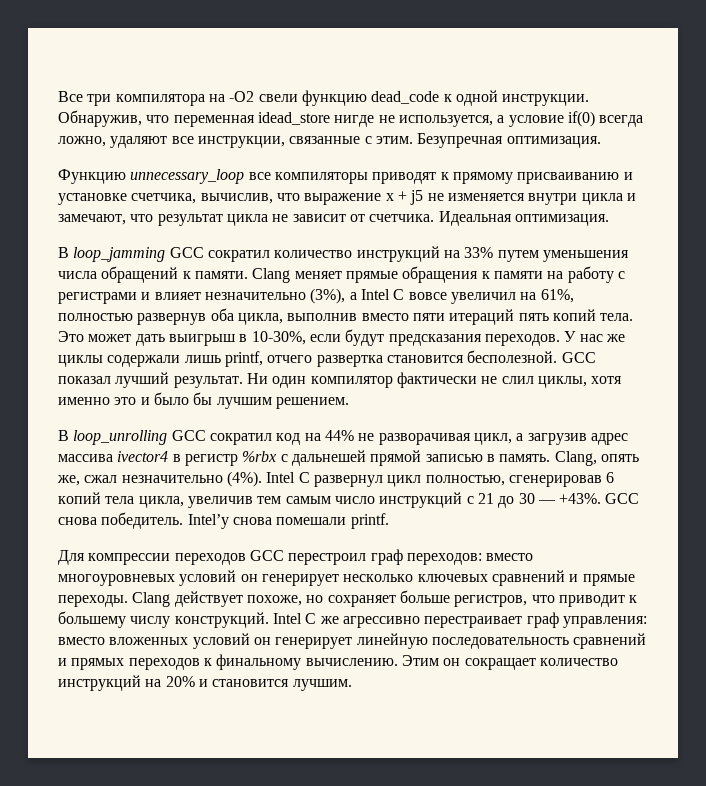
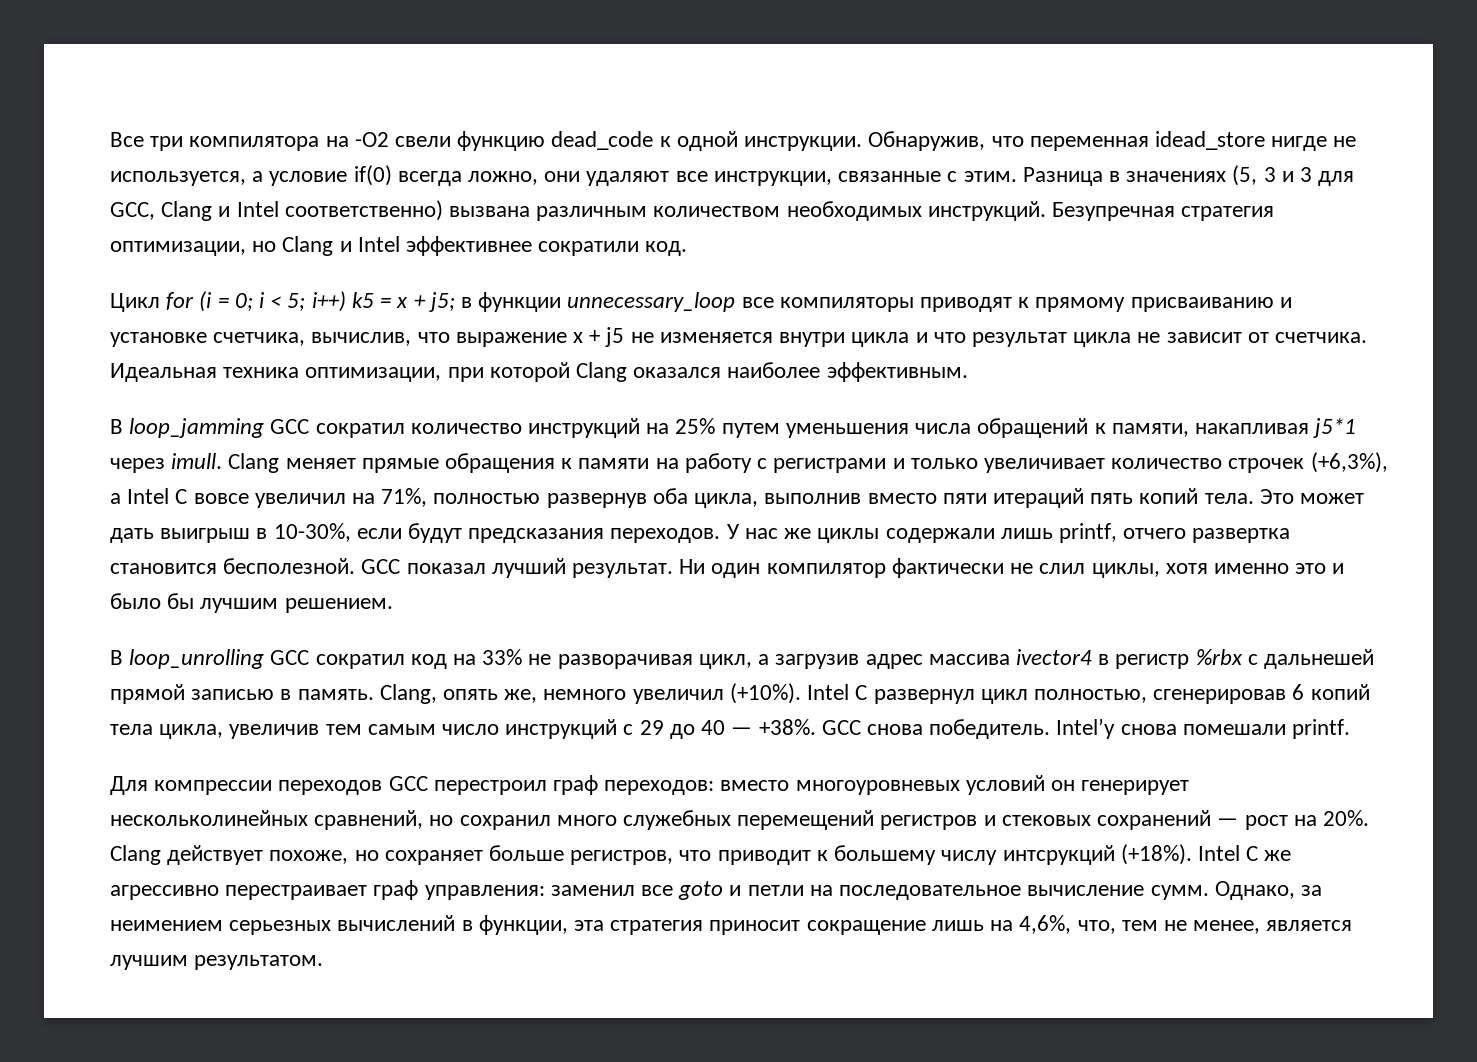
- Обнаружив, что переменная idead_store нигде не используется, а условие if(0) всегда ложно, удаляют все инструкции, связанные с этим.
+ Обнаружив, что переменная idead_store нигде не используется, а условие if(0) всегда ложно, они удаляют все инструкции, связанные с этим.
- Безупречная оптимизация.
- Функцию unnecessary_loop все компиляторы приводят к прямому присваиванию и установке счетчика, вычислив, что выражение x + j5 не изменяется внутри цикла и замечают, что результат цикла не зависит от счетчика.
+ Разница в значениях (5, 3 и 3 для GCC, Clang и Intel соответственно) вызвана различным количеством необходимых инструкций. Безупречная стратегия оптимизации, но Clang и Intel эффективнее сократили код.
+ Цикл for (i = 0; i < 5; i++) k5 = x + j5; в функции unnecessary_loop все компиляторы приводят к прямому присваиванию и установке счетчика, вычислив, что выражение x + j5 не изменяется внутри цикла и что результат цикла не зависит от счетчика.
- Идеальная оптимизация.
+ Идеальная техника оптимизации, при которой Clang оказался наиболее эффективным.
- В loop_jamming GCC сократил количество инструкций на 33% путем уменьшения числа обращений к памяти.
+ В loop_jamming GCC сократил количество инструкций на 25% путем уменьшения числа обращений к памяти, накапливая j5*1 через imull.
- Clang меняет прямые обращения к памяти на работу с регистрами и влияет незначительно (3%), а Intel C вовсе увеличил на 61%, полностью развернув оба цикла, выполнив вместо пяти итераций пять копий тела.
+ Clang меняет прямые обращения к памяти на работу с регистрами и только увеличивает количество строчек (+6,3%), а Intel C вовсе увеличил на 71%, полностью развернув оба цикла, выполнив вместо пяти итераций пять копий тела.
- В loop_unrolling GCC сократил код на 44% не разворачивая цикл, а загрузив адрес массива ivector4 в регистр %rbx с дальнешей прямой записью в память.
+ В loop_unrolling GCC сократил код на 33% не разворачивая цикл, а загрузив адрес массива ivector4 в регистр %rbx с дальнешей прямой записью в память.
- Clang, опять же, сжал незначительно (4%).
+ Clang, опять же, немного увеличил (+10%).
- Intel C развернул цикл полностью, сгенерировав 6 копий тела цикла, увеличив тем самым число инструкций с 21 до 30 — +43%.
+ Intel C развернул цикл полностью, сгенерировав 6 копий тела цикла, увеличив тем самым число инструкций с 29 до 40 — +38%.
- Для компрессии переходов GCC перестроил граф переходов: вместо многоуровневых условий он генерирует несколько ключевых сравнений и прямые переходы.
+ Для компрессии переходов GCC перестроил граф переходов: вместо многоуровневых условий он генерирует нескольколинейных сравнений, но сохранил много служебных перемещений регистров и стековых сохранений — рост на 20%.
- Clang действует похоже, но сохраняет больше регистров, что приводит к большему числу конструкций.
+ Clang действует похоже, но сохраняет больше регистров, что приводит к большему числу интсрукций (+18%).
- Intel C же агрессивно перестраивает граф управления: вместо вложенных условий он генерирует линейную последовательность сравнений и прямых переходов к финальному вычислению. Этим он сокращает количество инструкций на 20% и становится лучшим.
+ Intel C же агрессивно перестраивает граф управления: заменил все goto и петли на последовательное вычисление сумм. Однако, за неимением серьезных вычислений в функции, эта стратегия приносит сокращение лишь на 4,6%, что, тем не менее, является лучшим результатом.

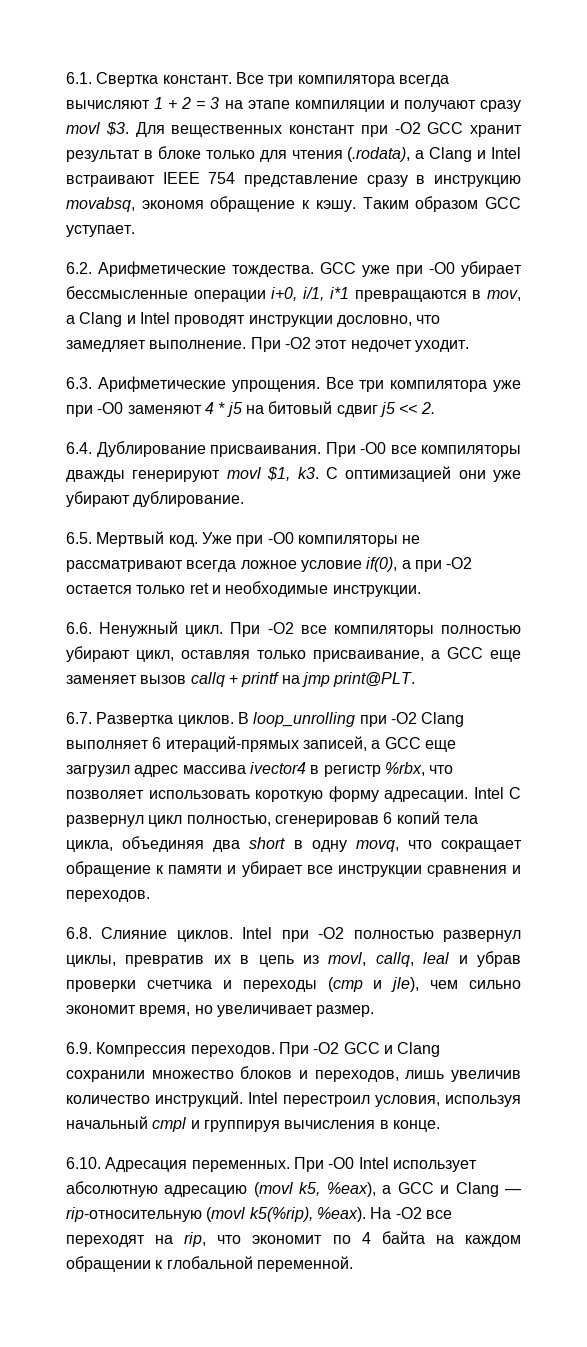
- Все три компилятора на -O2 свели функцию dead_code к одной инструкции. Обнаружив, что переменная idead_store нигде не используется, а условие if(0) всегда ложно, они удаляют все инструкции, связанные с этим. Разница в значениях (5, 3 и 3 для GCC, Clang и Intel соответственно) вызвана различным количеством необходимых инструкций. Безупречная стратегия оптимизации, но Clang и Intel эффективнее сократили код.
- Цикл for (i = 0; i < 5; i++) k5 = x + j5; в функции unnecessary_loop все компиляторы приводят к прямому присваиванию и установке счетчика, вычислив, что выражение x + j5 не изменяется внутри цикла и что результат цикла не зависит от счетчика. Идеальная техника оптимизации, при которой Clang оказался наиболее эффективным.
- В loop_jamming GCC сократил количество инструкций на 25% путем уменьшения числа обращений к памяти, накапливая j5*1 через imull. Clang меняет прямые обращения к памяти на работу с регистрами и только увеличивает количество строчек (+6,3%), а Intel C вовсе увеличил на 71%, полностью развернув оба цикла, выполнив вместо пяти итераций пять копий тела. Это может дать выигрыш в 10-30%, если будут предсказания переходов. У нас же циклы содержали лишь printf, отчего развертка становится бесполезной. GCC показал лучший результат. Ни один компилятор фактически не слил циклы, хотя именно это и было бы лучшим решением.
- В loop_unrolling GCC сократил код на 33% не разворачивая цикл, а загрузив адрес массива ivector4 в регистр %rbx с дальнешей прямой записью в память. Clang, опять же, немного увеличил (+10%).
+ 6.1. Свертка констант. Все три компилятора всегда вычисляют 1 + 2 = 3 на этапе компиляции и получают сразу movl $3. Для вещественных констант при -O2 GCC хранит результат в блоке только для чтения (.rodata), а Clang и Intel встраивают IEEE 754 представление сразу в инструкцию movabsq, экономя обращение к кэшу. Таким образом GCC уступает.
+ 6.2. Арифметические тождества. GCC уже при -O0 убирает бессмысленные операции i+0, i/1, i*1 превращаются в mov, а Clang и Intel проводят инструкции дословно, что замедляет выполнение. При -O2 этот недочет уходит.
+ 6.3. Арифметические упрощения. Все три компилятора уже при -O0 заменяют 4 * j5 на битовый сдвиг j5 << 2.
+ 6.4. Дублирование присваивания. При -O0 все компиляторы дважды генерируют movl $1, k3. С оптимизацией они уже убирают дублирование.
+ 6.5. Мертвый код. Уже при -O0 компиляторы не рассматривают всегда ложное условие if(0), а при -O2 остается только ret и необходимые инструкции.
+ 6.6. Ненужный цикл. При -O2 все компиляторы полностью убирают цикл, оставляя только присваивание, а GCC еще заменяет вызов callq + printf на jmp print@PLT.
+ 6.7. Развертка циклов. В loop_unrolling при -O2 Clang выполняет 6 итераций-прямых записей, а GCC еще загрузил адрес массива ivector4 в регистр %rbx, что позволяет использовать короткую форму адресации.
- Intel C развернул цикл полностью, сгенерировав 6 копий тела цикла, увеличив тем самым число инструкций с 29 до 40 — +38%. GCC снова победитель. Intel’у снова помешали printf.
- Для компрессии переходов GCC перестроил граф переходов: вместо многоуровневых условий он генерирует нескольколинейных сравнений, но сохранил много служебных перемещений регистров и стековых сохранений — рост на 20%. Clang действует похоже, но сохраняет больше регистров, что приводит к большему числу интсрукций (+18%). Intel C же агрессивно перестраивает граф управления: заменил все goto и петли на последовательное вычисление сумм. Однако, за неимением серьезных вычислений в функции, эта стратегия приносит сокращение лишь на 4,6%, что, тем не менее, является лучшим результатом.
+ Intel C развернул цикл полностью, сгенерировав 6 копий тела цикла, объединяя два short в одну movq, что сокращает обращение к памяти и убирает все инструкции сравнения и переходов.
+ 6.8. Слияние циклов. Intel при -O2 полностью развернул циклы, превратив их в цепь из movl, callq, leal и убрав проверки счетчика и переходы (cmp и jle), чем сильно экономит время, но увеличивает размер.
+ 6.9. Компрессия переходов. При -O2 GCC и Clang сохранили множество блоков и переходов, лишь увеличив количество инструкций. Intel перестроил условия, используя начальный cmpl и группируя вычисления в конце.
+ 6.10. Адресация переменных. При -O0 Intel использует абсолютную адресацию (movl k5, %eax), а GCC и Clang — rip-относительную (movl k5(%rip), %eax). На -O2 все переходят на rip, что экономит по 4 байта на каждом обращении к глобальной переменной.

